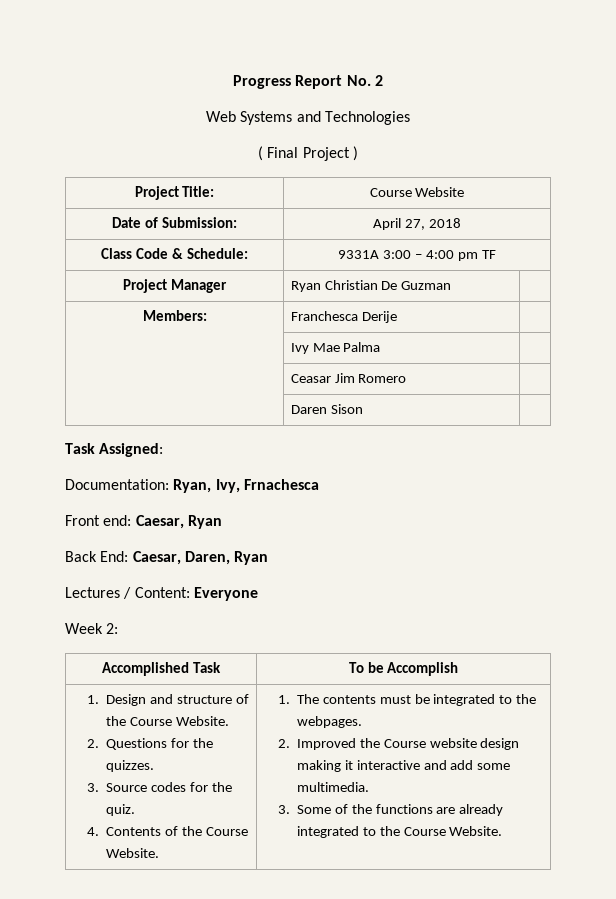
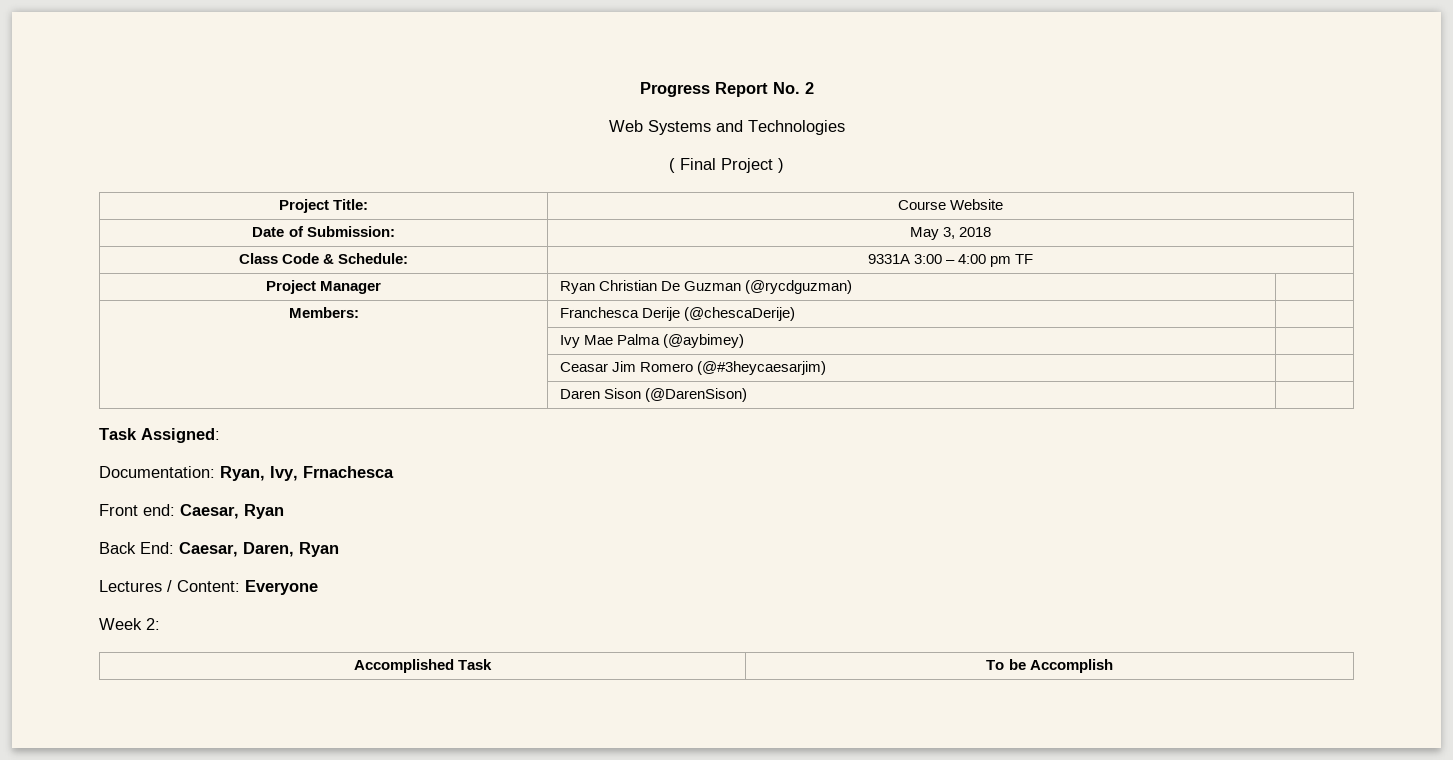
- Date of Submission: | April 27, 2018
+ Date of Submission: | May 3, 2018
- Project Manager | Ryan Christian De Guzman |
+ Project Manager | Ryan Christian De Guzman (@rycdguzman) |
- Members: | Franchesca Derije |
+ Members: | Franchesca Derije (@chescaDerije) |
- | Ivy Mae Palma |
+ | Ivy Mae Palma (@aybimey) |
- | Ceasar Jim Romero |
+ | Ceasar Jim Romero (@#3heycaesarjim) |
- | Daren Sison |
+ | Daren Sison (@DarenSison) |
- 1. Design and structure of the Course Website.
- 2. Questions for the quizzes.
- 3. Source codes for the quiz.
- 4. Contents of the Course Website. | 1. The contents must be integrated to the webpages.
- 2. Improved the Course website design making it interactive and add some multimedia.
- 3. Some of the functions are already integrated to the Course Website.

